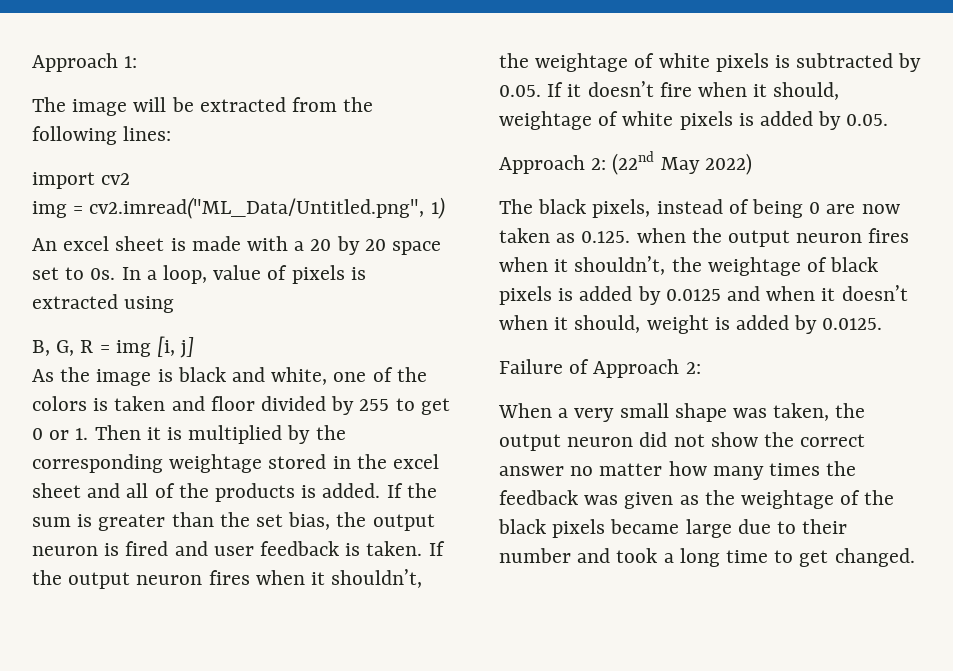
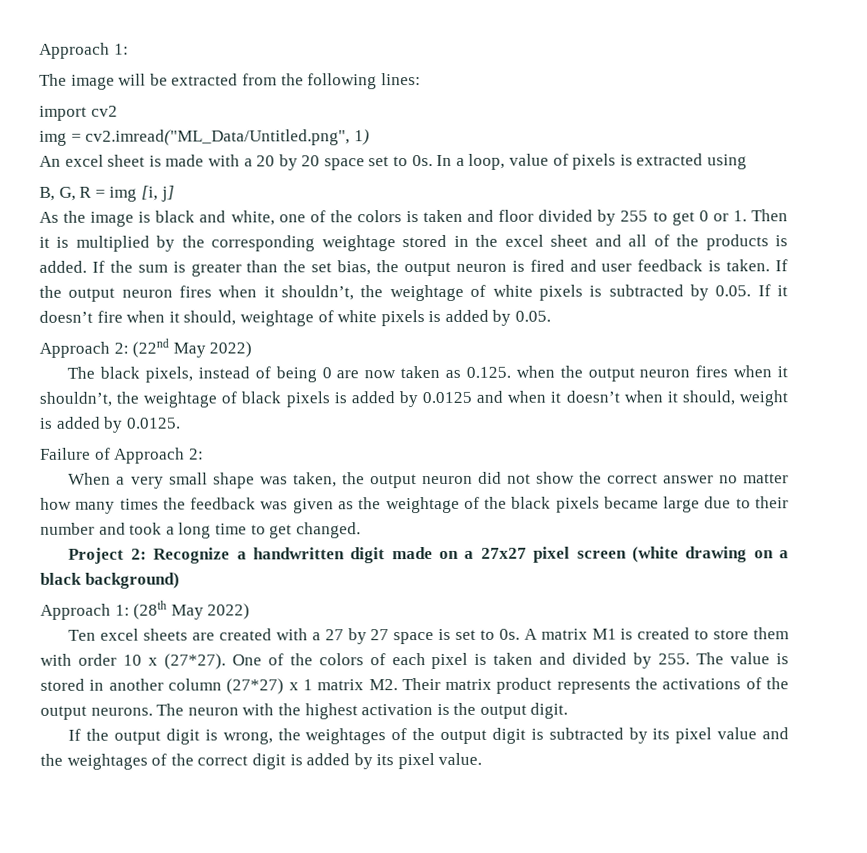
+ Project 2: Recognize a handwritten digit made on a 27x27 pixel screen (white drawing on a black background)
+ Approach 1: (28th May 2022)
+ Ten excel sheets are created with a 27 by 27 space is set to 0s. A matrix M1 is created to store them with order 10 x (27*27). One of the colors of each pixel is taken and divided by 255. The value is stored in another column (27*27) x 1 matrix M2. Their matrix product represents the activations of the output neurons. The neuron with the highest activation is the output digit.
+ If the output digit is wrong, the weightages of the output digit is subtracted by its pixel value and the weightages of the correct digit is added by its pixel value.

